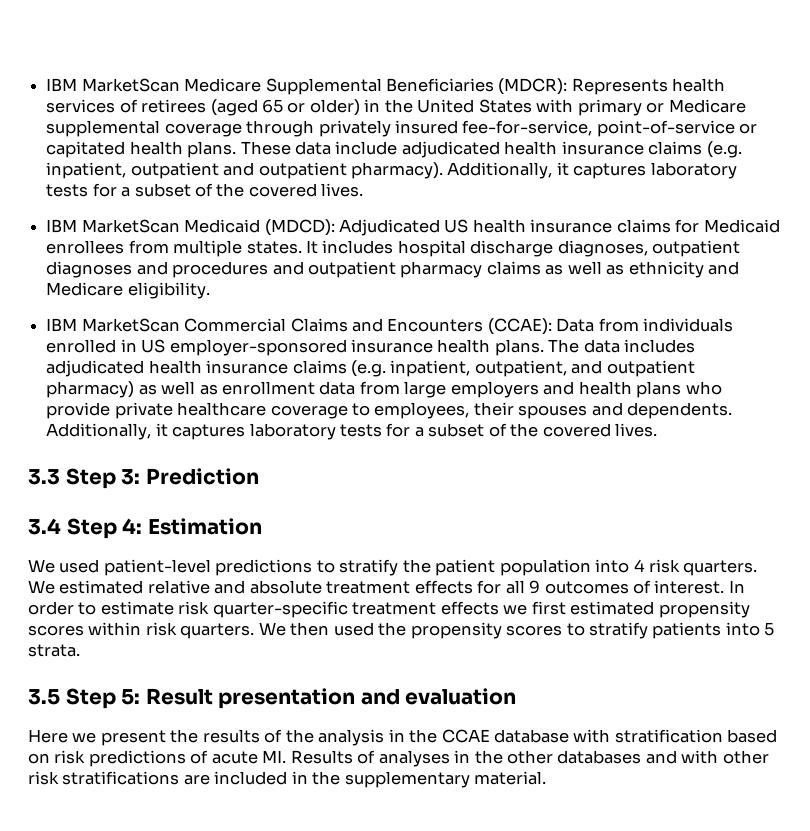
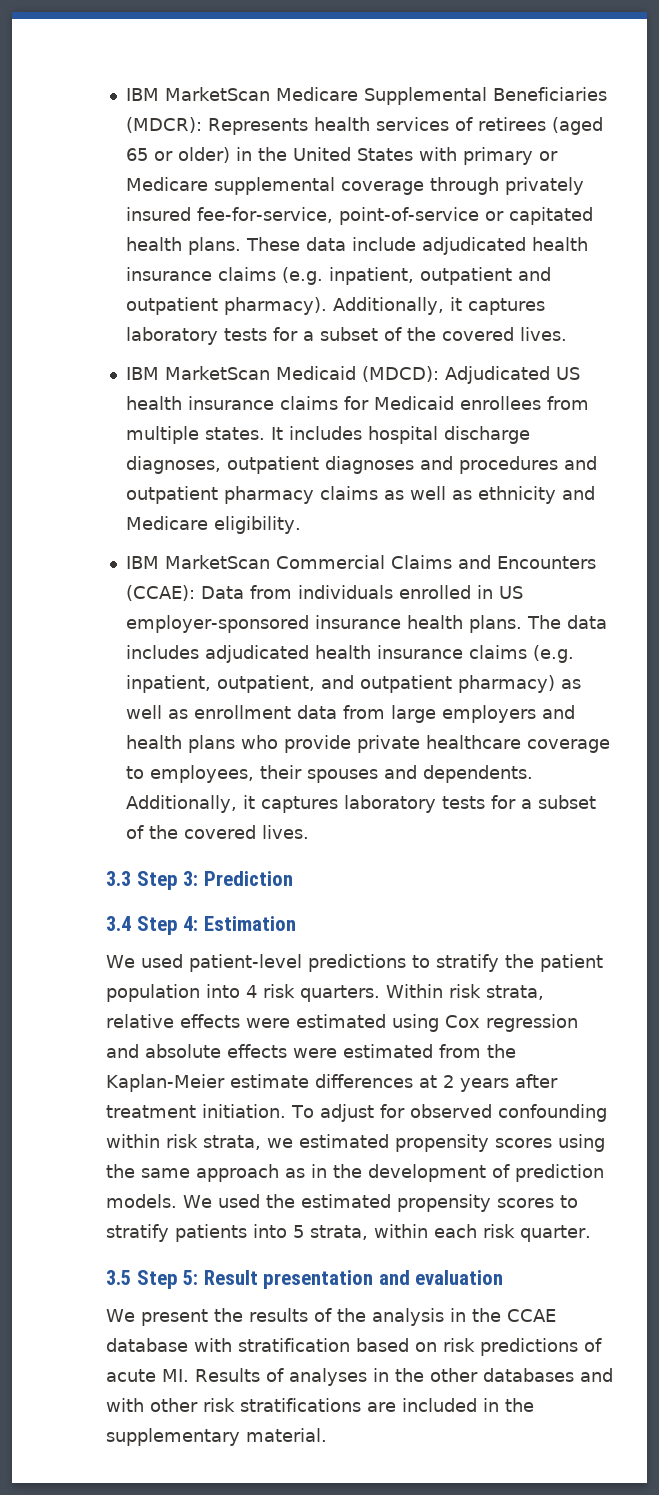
- We estimated relative and absolute treatment effects for all 9 outcomes of interest. In order to estimate risk quarter-specific treatment effects we first estimated propensity scores within risk quarters. We then used the propensity scores to stratify patients into 5 strata.
+ Within risk strata, relative effects were estimated using Cox regression and absolute effects were estimated from the Kaplan-Meier estimate differences at 2 years after treatment initiation. To adjust for observed confounding within risk strata, we estimated propensity scores using the same approach as in the development of prediction models. We used the estimated propensity scores to stratify patients into 5 strata, within each risk quarter.
- Here we present the results of the analysis in the CCAE database with stratification based on risk predictions of acute MI. Results of analyses in the other databases and with other risk stratifications are included in the supplementary material.
+ We present the results of the analysis in the CCAE database with stratification based on risk predictions of acute MI. Results of analyses in the other databases and with other risk stratifications are included in the supplementary material.

